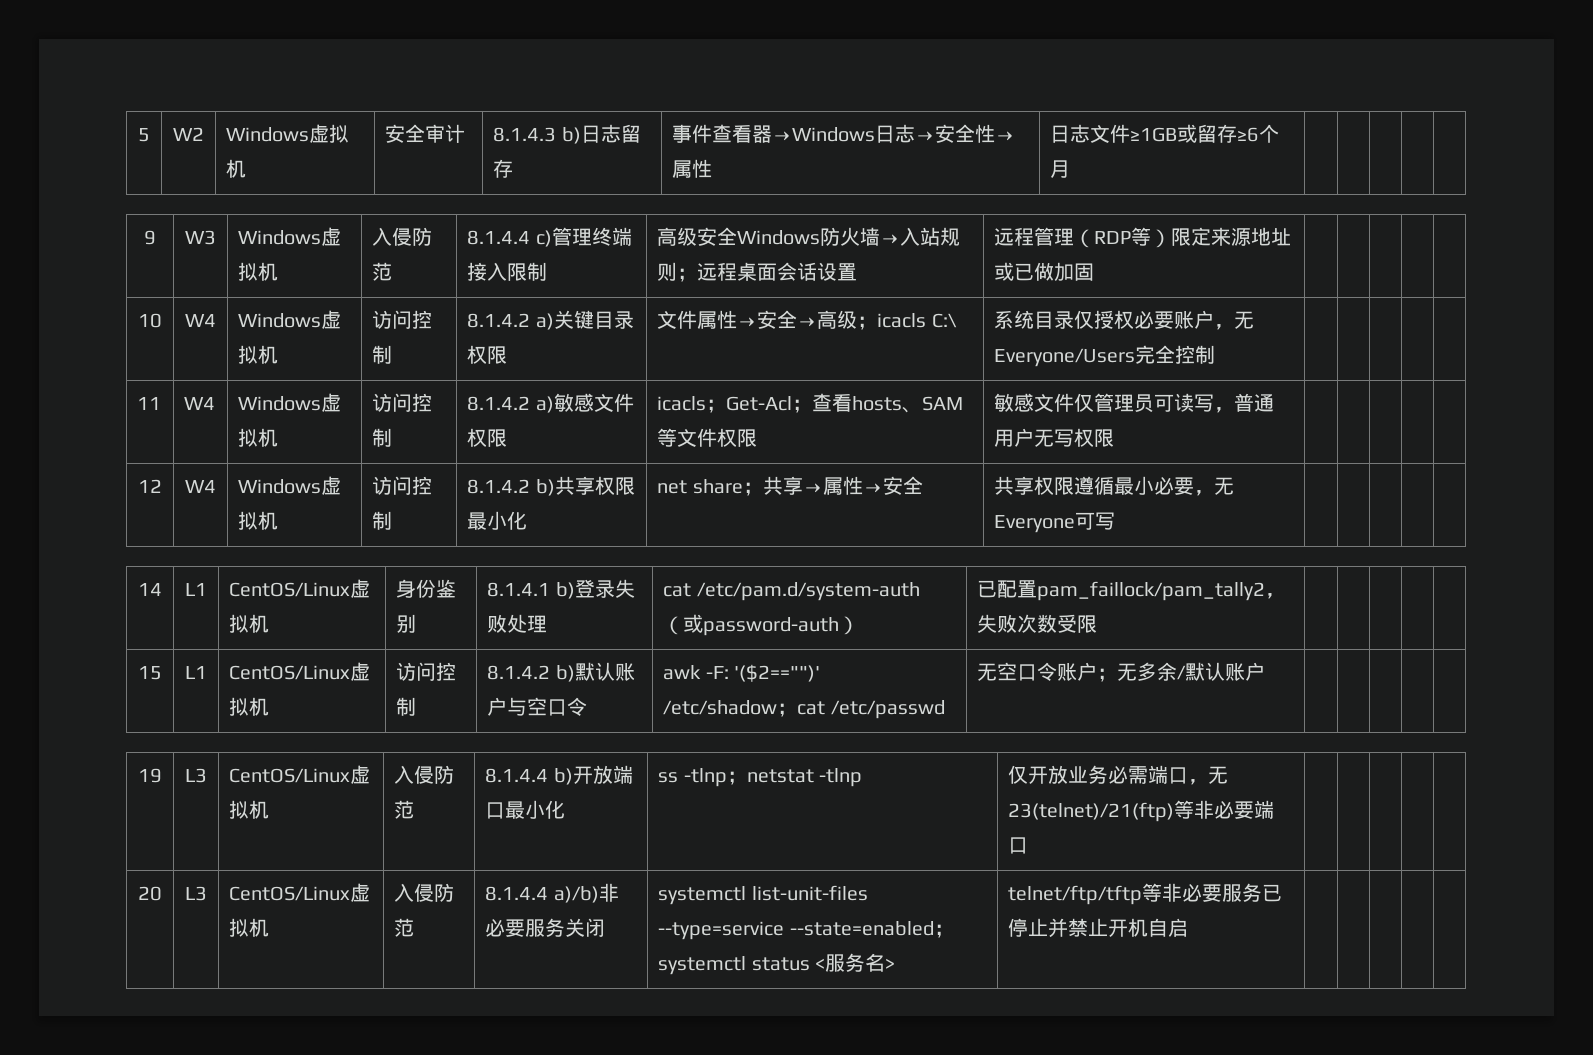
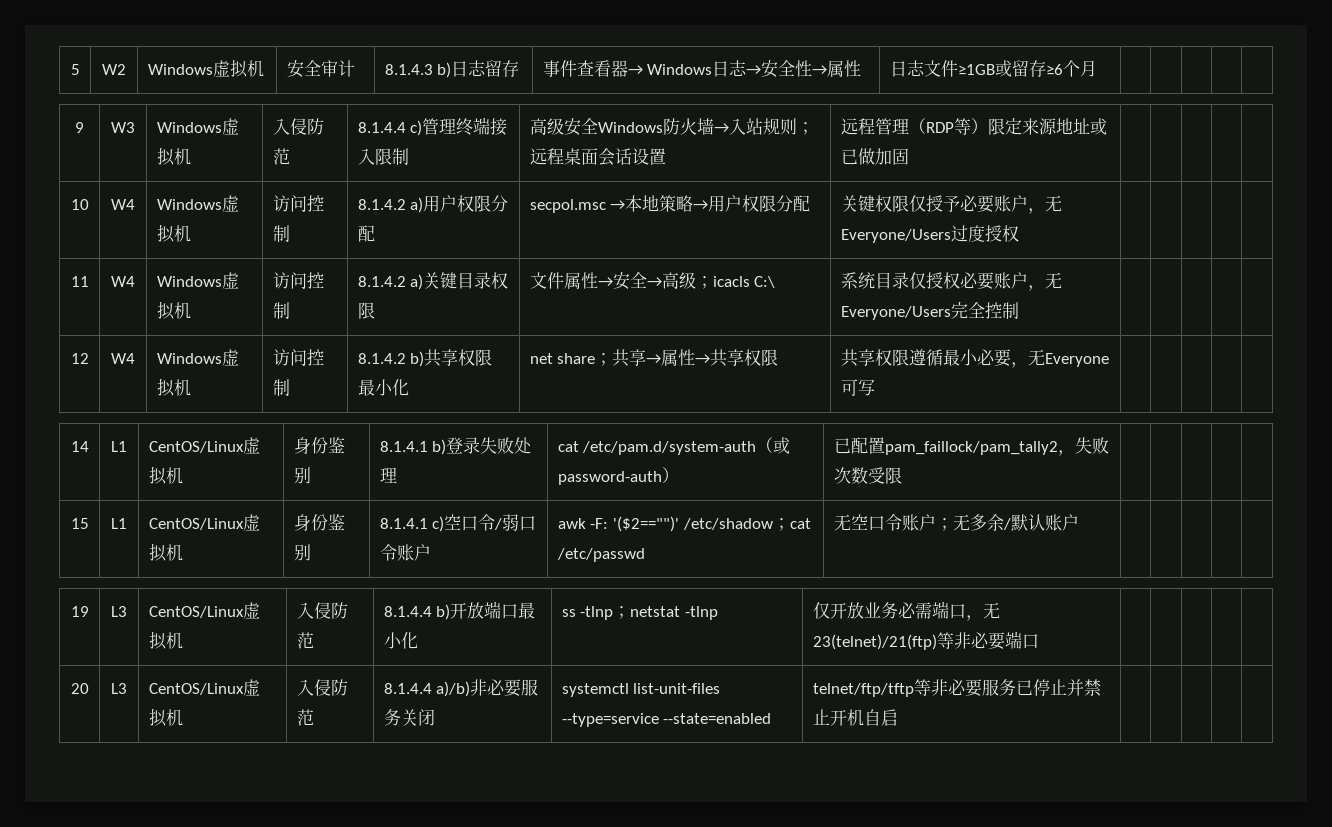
- 5 | W2 | Windows虚拟机 | 安全审计 | 8.1.4.3 b)日志留存 | 事件查看器→Windows日志→安全性→属性 | 日志文件≥1GB或留存≥6个月 | | | | |
+ 5 | W2 | Windows虚拟机 | 安全审计 | 8.1.4.3 b)日志留存 | 事件查看器→ Windows日志→安全性→属性 | 日志文件≥1GB或留存≥6个月 | | | | |
- 10 | W4 | Windows虚拟机 | 访问控制 | 8.1.4.2 a)关键目录权限 | 文件属性→安全→高级；icacls C:\ | 系统目录仅授权必要账户，无Everyone/Users完全控制 | | | | |
+ 10 | W4 | Windows虚拟机 | 访问控制 | 8.1.4.2 a)用户权限分配 | secpol.msc →本地策略→用户权限分配 | 关键权限仅授予必要账户，无Everyone/Users过度授权 | | | | |
+ 11 | W4 | Windows虚拟机 | 访问控制 | 8.1.4.2 a)关键目录权限 | 文件属性→安全→高级；icacls C:\ | 系统目录仅授权必要账户，无Everyone/Users完全控制 | | | | |
- 11 | W4 | Windows虚拟机 | 访问控制 | 8.1.4.2 a)敏感文件权限 | icacls；Get-Acl；查看hosts、SAM等文件权限 | 敏感文件仅管理员可读写，普通用户无写权限 | | | | |
- 12 | W4 | Windows虚拟机 | 访问控制 | 8.1.4.2 b)共享权限最小化 | net share；共享→属性→安全 | 共享权限遵循最小必要，无Everyone可写 | | | | |
+ 12 | W4 | Windows虚拟机 | 访问控制 | 8.1.4.2 b)共享权限最小化 | net share；共享→属性→共享权限 | 共享权限遵循最小必要，无Everyone可写 | | | | |
- 15 | L1 | CentOS/Linux虚拟机 | 访问控制 | 8.1.4.2 b)默认账户与空口令 | awk -F: '($2=="")' /etc/shadow；cat /etc/passwd | 无空口令账户；无多余/默认账户 | | | | |
+ 15 | L1 | CentOS/Linux虚拟机 | 身份鉴别 | 8.1.4.1 c)空口令/弱口令账户 | awk -F: '($2=="")' /etc/shadow；cat /etc/passwd | 无空口令账户；无多余/默认账户 | | | | |
- 20 | L3 | CentOS/Linux虚拟机 | 入侵防范 | 8.1.4.4 a)/b)非必要服务关闭 | systemctl list-unit-files --type=service --state=enabled；systemctl status <服务名> | telnet/ftp/tftp等非必要服务已停止并禁止开机自启 | | | | |
+ 20 | L3 | CentOS/Linux虚拟机 | 入侵防范 | 8.1.4.4 a)/b)非必要服务关闭 | systemctl list-unit-files --type=service --state=enabled | telnet/ftp/tftp等非必要服务已停止并禁止开机自启 | | | | |

